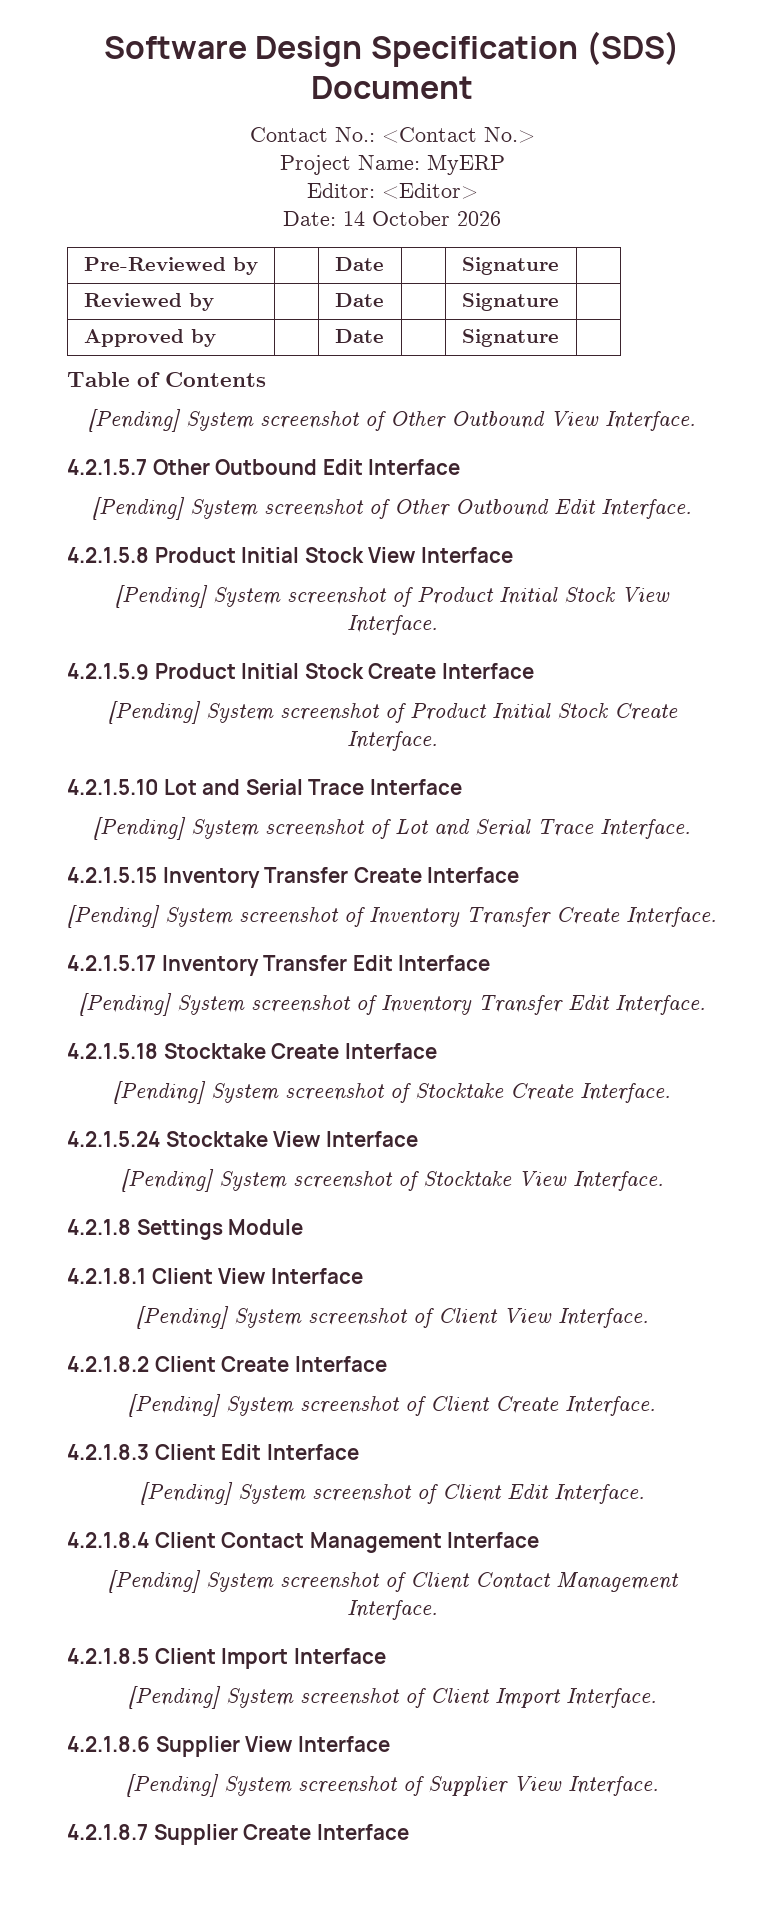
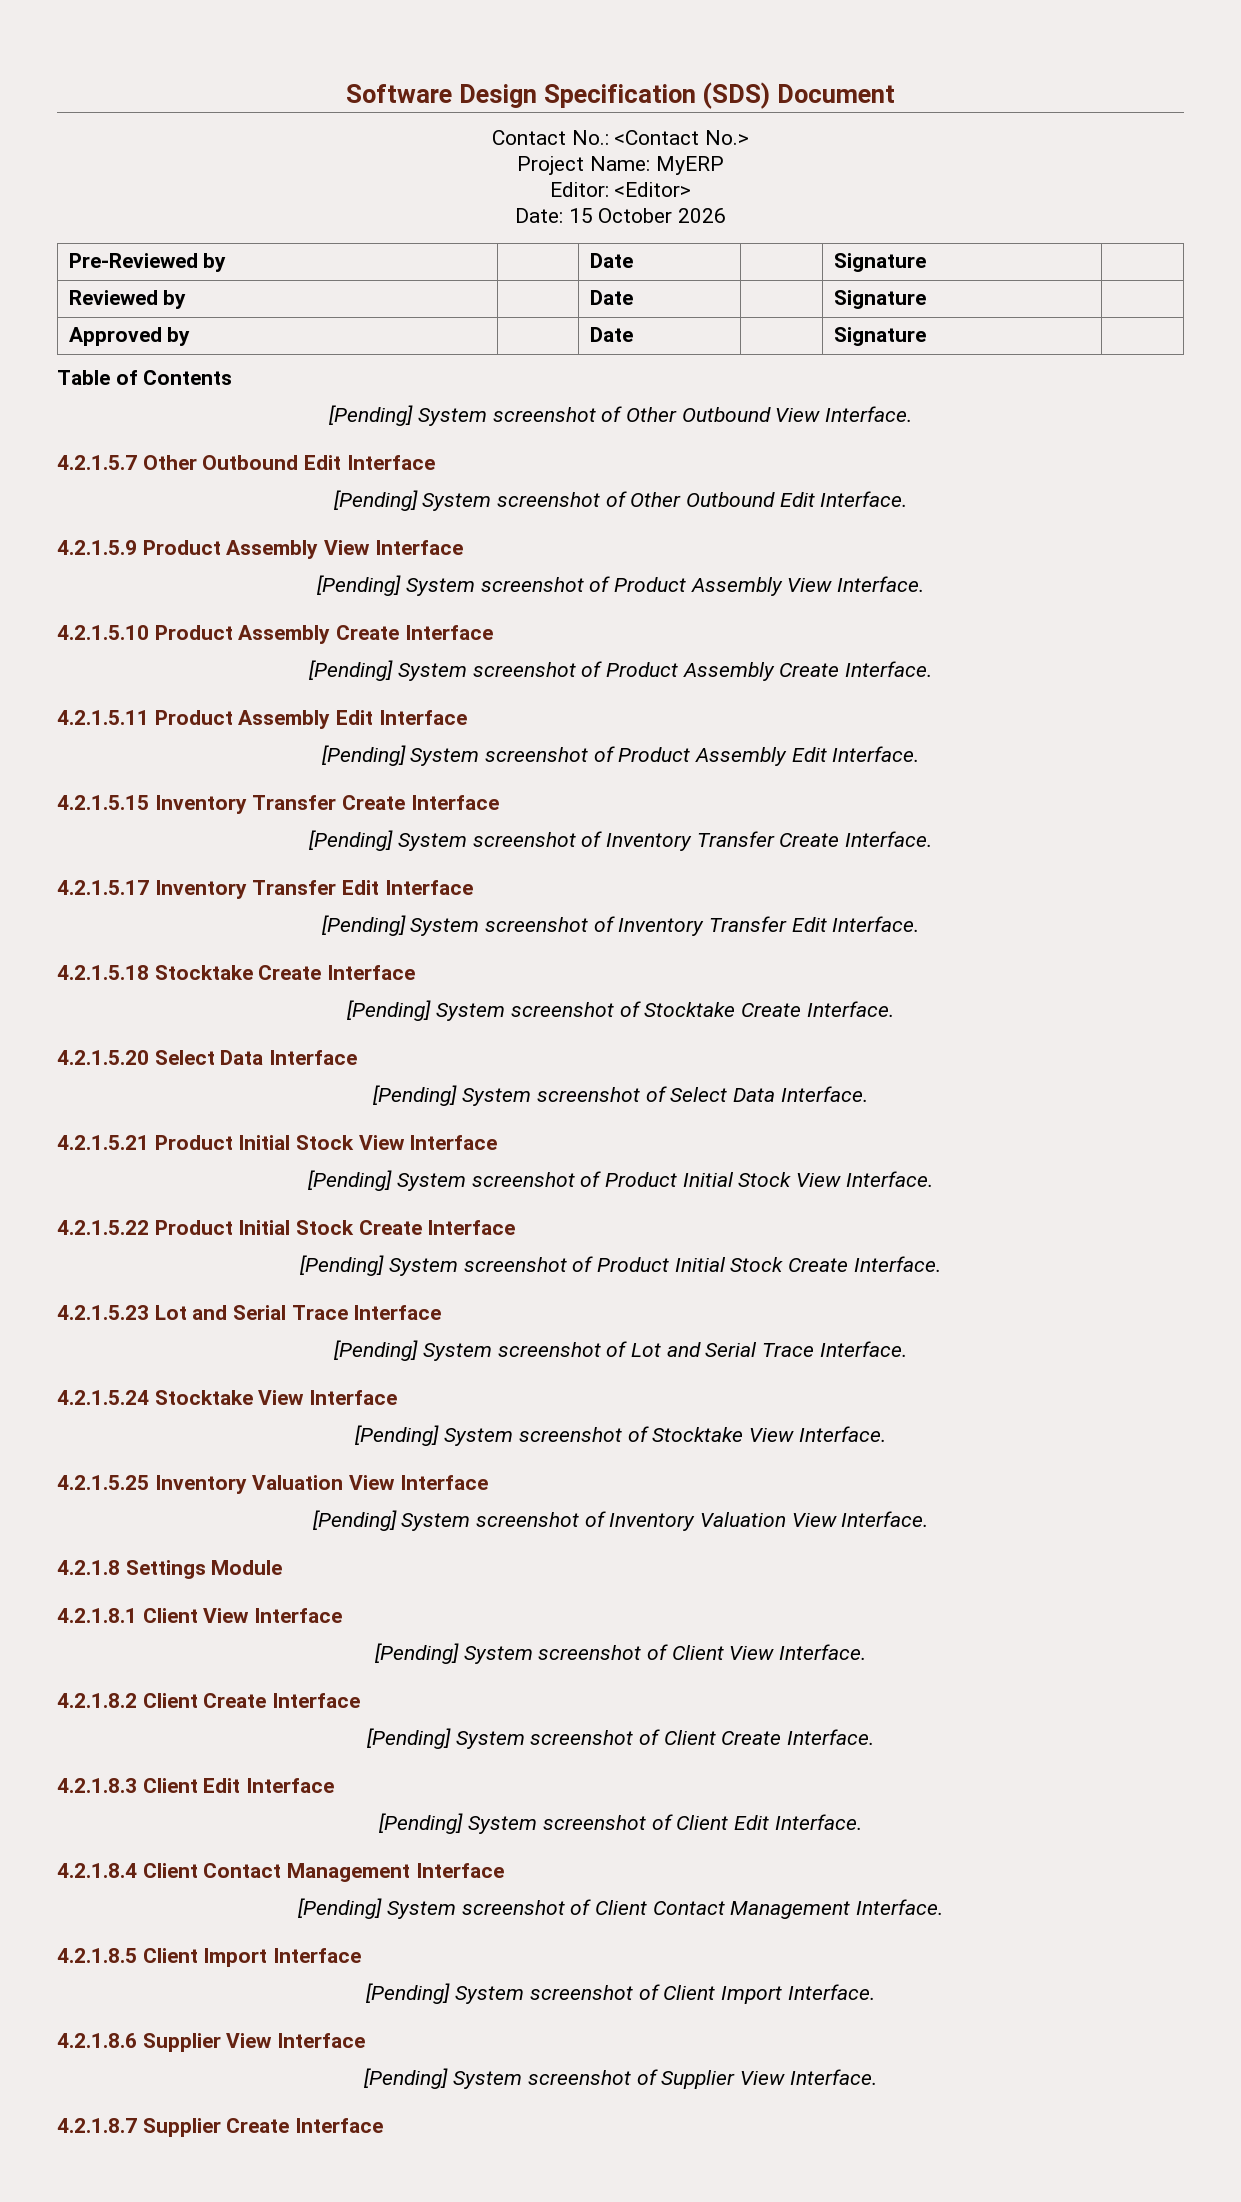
- Date: 14 October 2026
+ Date: 15 October 2026
- 4.2.1.5.8 Product Initial Stock View Interface
- [Pending] System screenshot of Product Initial Stock View Interface.
- 4.2.1.5.9 Product Initial Stock Create Interface
- [Pending] System screenshot of Product Initial Stock Create Interface.
- 4.2.1.5.10 Lot and Serial Trace Interface
- [Pending] System screenshot of Lot and Serial Trace Interface.
+ 4.2.1.5.9 Product Assembly View Interface
+ [Pending] System screenshot of Product Assembly View Interface.
+ 4.2.1.5.10 Product Assembly Create Interface
+ [Pending] System screenshot of Product Assembly Create Interface.
+ 4.2.1.5.11 Product Assembly Edit Interface
+ [Pending] System screenshot of Product Assembly Edit Interface.
+ 4.2.1.5.20 Select Data Interface
+ [Pending] System screenshot of Select Data Interface.
+ 4.2.1.5.21 Product Initial Stock View Interface
+ [Pending] System screenshot of Product Initial Stock View Interface.
+ 4.2.1.5.22 Product Initial Stock Create Interface
+ [Pending] System screenshot of Product Initial Stock Create Interface.
+ 4.2.1.5.23 Lot and Serial Trace Interface
+ [Pending] System screenshot of Lot and Serial Trace Interface.
+ 4.2.1.5.25 Inventory Valuation View Interface
+ [Pending] System screenshot of Inventory Valuation View Interface.

